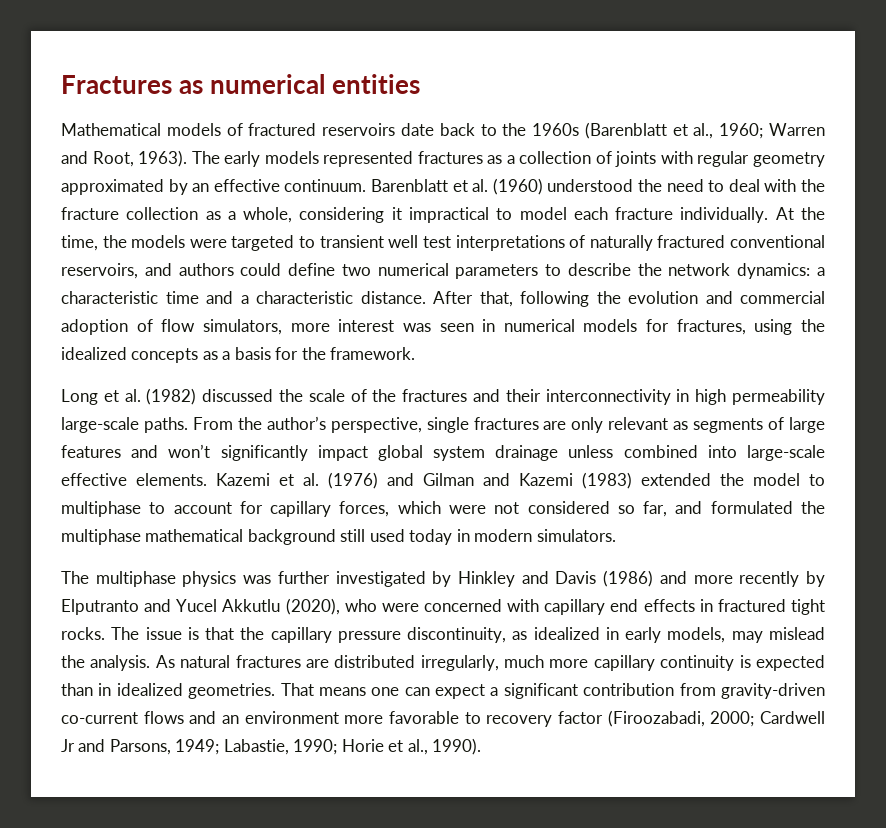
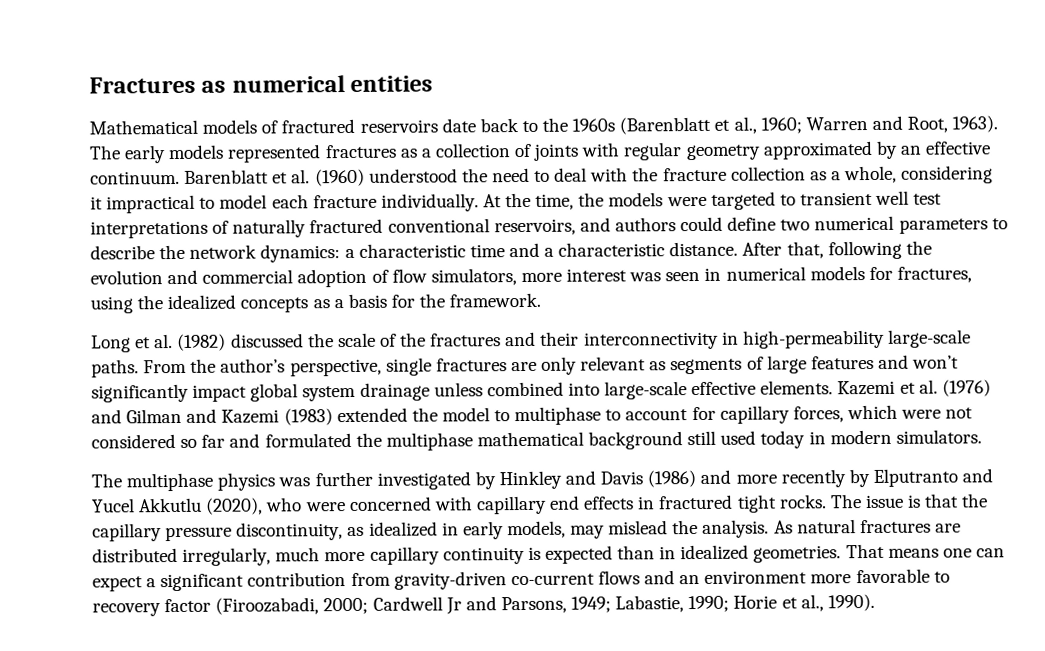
- Long et al. (1982) discussed the scale of the fractures and their interconnectivity in high permeability large-scale paths.
+ Long et al. (1982) discussed the scale of the fractures and their interconnectivity in high-permeability large-scale paths.
- Kazemi et al. (1976) and Gilman and Kazemi (1983) extended the model to multiphase to account for capillary forces, which were not considered so far, and formulated the multiphase mathematical background still used today in modern simulators.
+ Kazemi et al. (1976) and Gilman and Kazemi (1983) extended the model to multiphase to account for capillary forces, which were not considered so far and formulated the multiphase mathematical background still used today in modern simulators.

